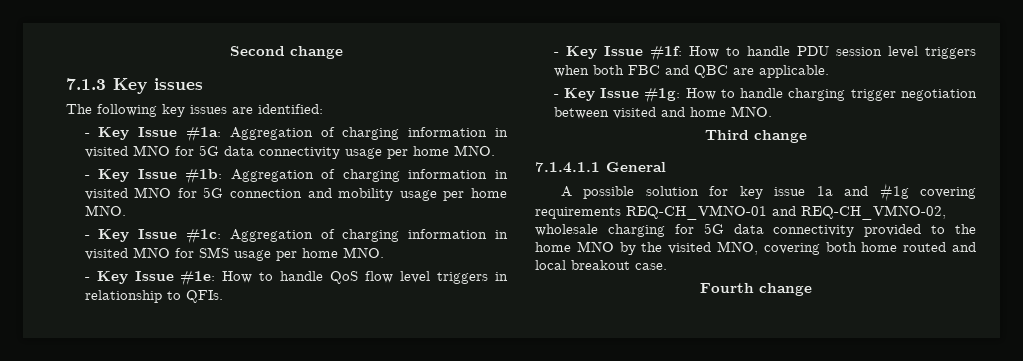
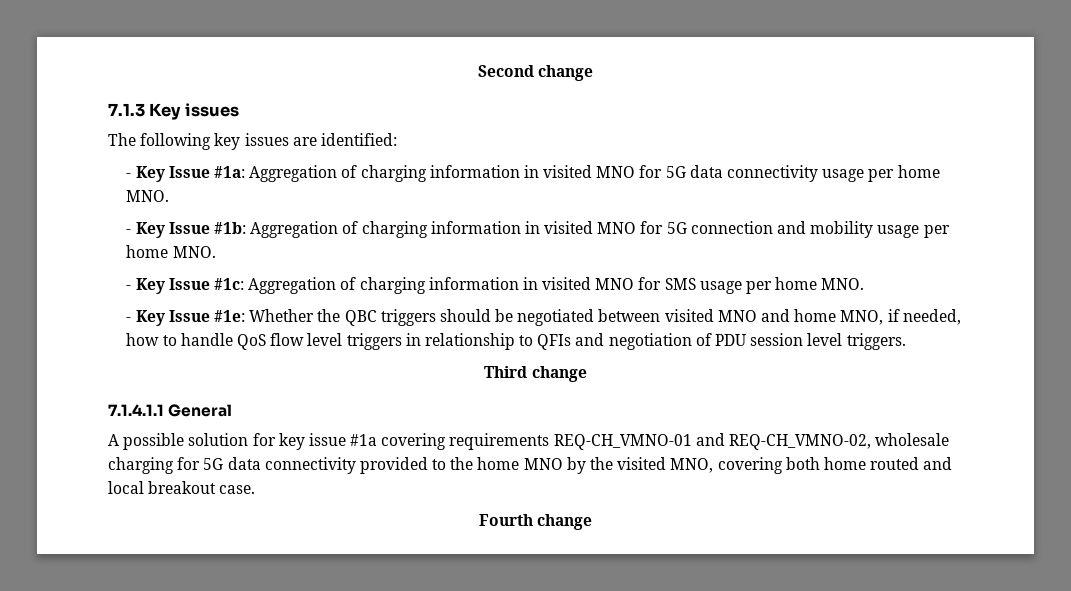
- - Key Issue #1e: How to handle QoS flow level triggers in relationship to QFIs.
- - Key Issue #1f: How to handle PDU session level triggers when both FBC and QBC are applicable.
- - Key Issue #1g: How to handle charging trigger negotiation between visited and home MNO.
+ - Key Issue #1e: Whether the QBC triggers should be negotiated between visited MNO and home MNO, if needed, how to handle QoS flow level triggers in relationship to QFIs and negotiation of PDU session level triggers.
- A possible solution for key issue 1a and #1g covering requirements REQ-CH_VMNO-01 and REQ-CH_VMNO-02, wholesale charging for 5G data connectivity provided to the home MNO by the visited MNO, covering both home routed and local breakout case.
+ A possible solution for key issue #1a covering requirements REQ-CH_VMNO-01 and REQ-CH_VMNO-02, wholesale charging for 5G data connectivity provided to the home MNO by the visited MNO, covering both home routed and local breakout case.

